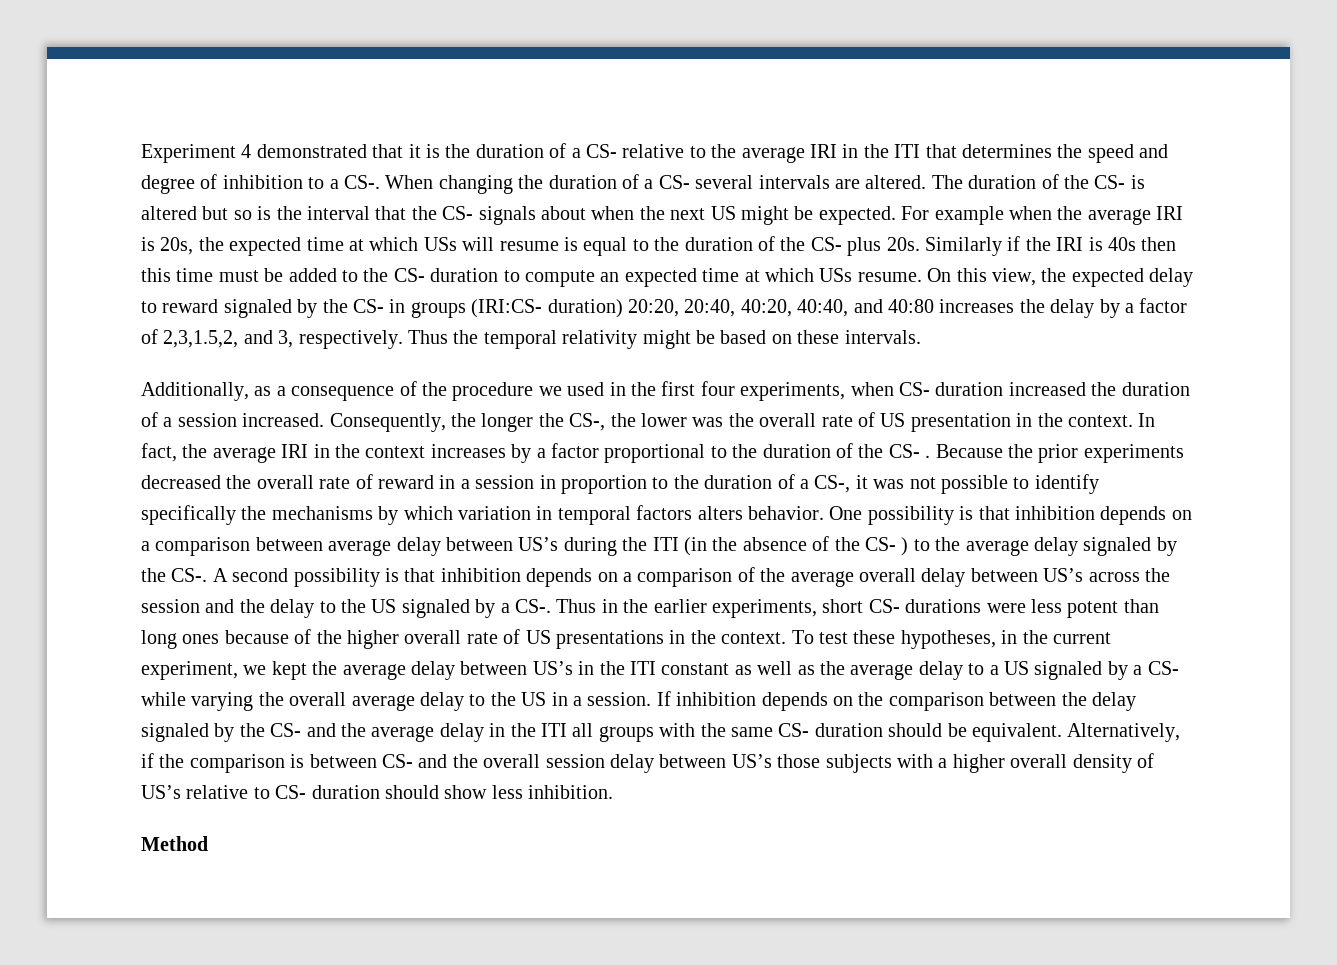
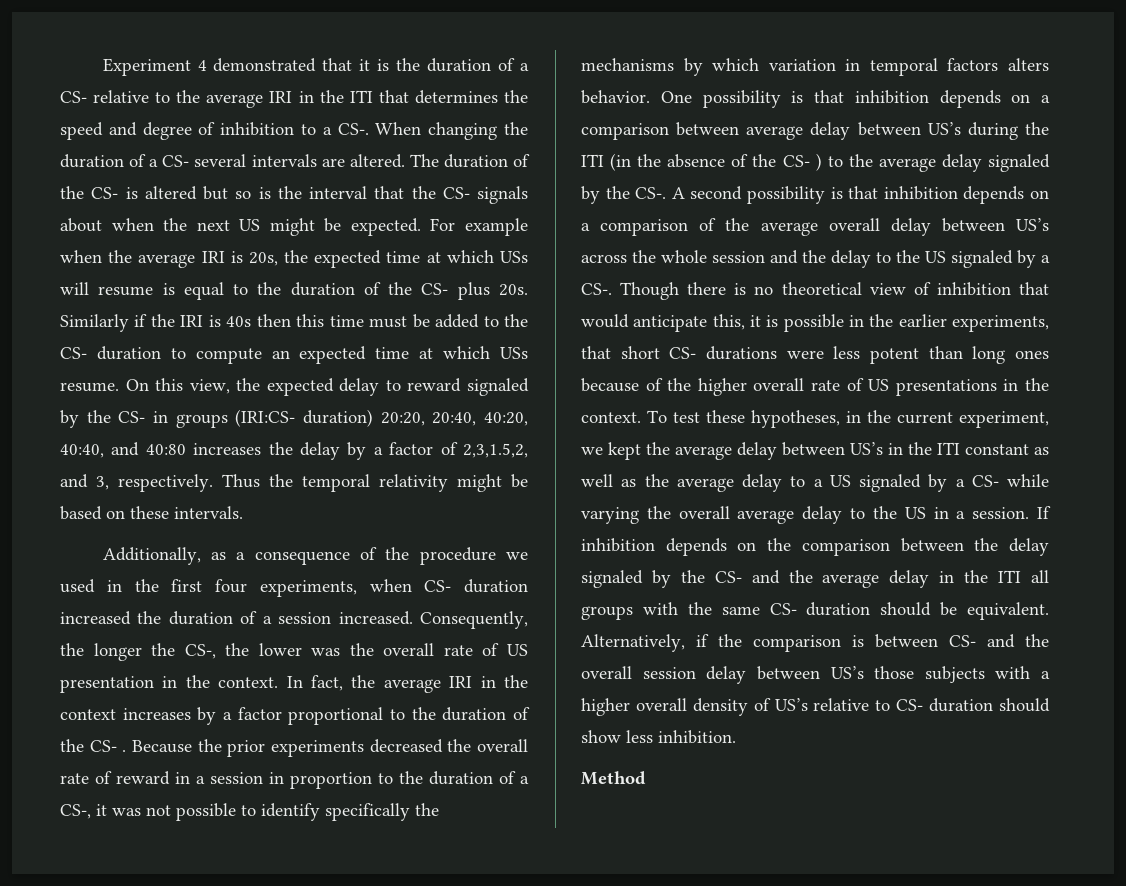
- One possibility is that inhibition depends on a comparison between average delay between US’s during the ITI (in the absence of the CS- ) to the average delay signaled by the CS-. A second possibility is that inhibition depends on a comparison of the average overall delay between US’s across the session and the delay to the US signaled by a CS-. Thus in the earlier experiments, short CS- durations were less potent than long ones because of the higher overall rate of US presentations in the context.
+ One possibility is that inhibition depends on a comparison between average delay between US’s during the ITI (in the absence of the CS- ) to the average delay signaled by the CS-. A second possibility is that inhibition depends on a comparison of the average overall delay between US’s across the whole session and the delay to the US signaled by a CS-. Though there is no theoretical view of inhibition that would anticipate this, it is possible in the earlier experiments, that short CS- durations were less potent than long ones because of the higher overall rate of US presentations in the context.

